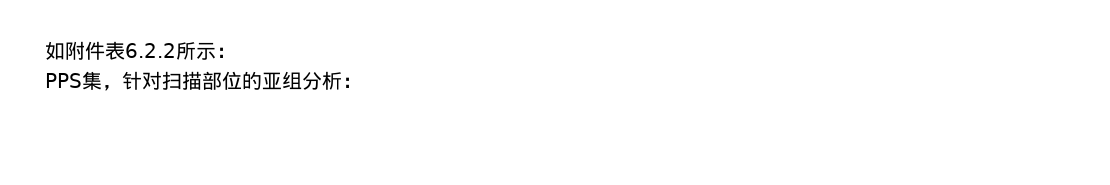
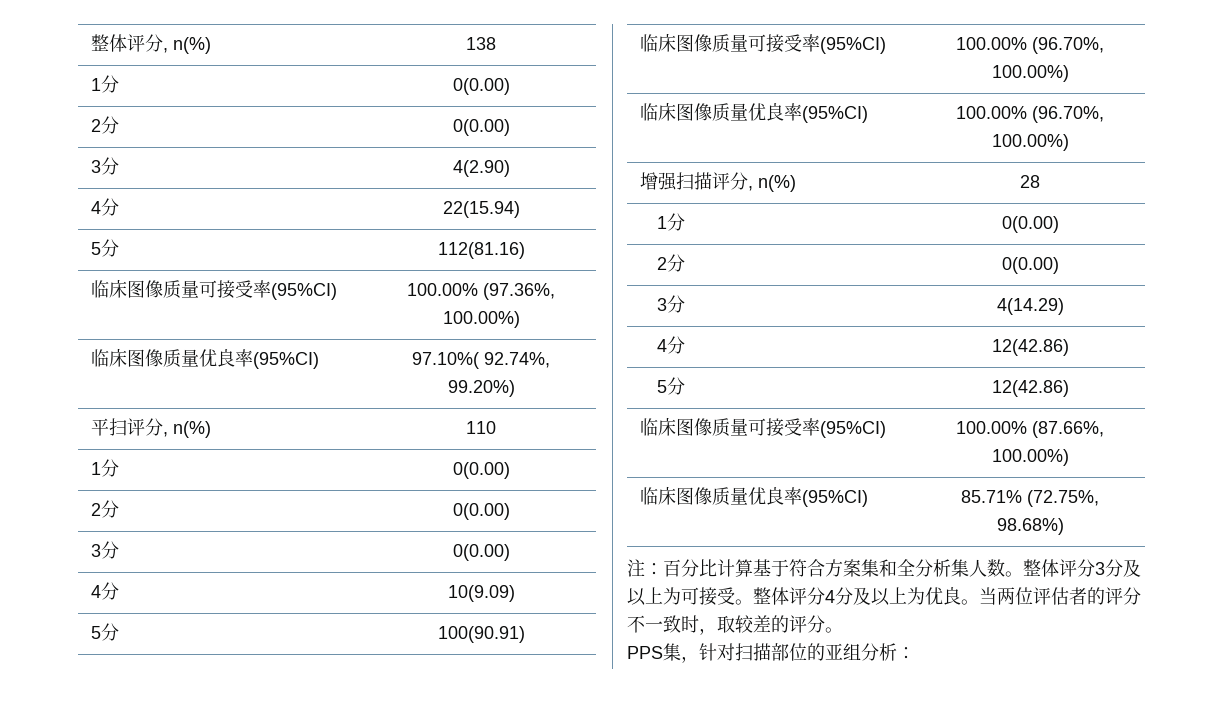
- 如附件表6.2.2所示：
+ 整体评分, n(%) | 138
+ 1分 | 0(0.00)
+ 2分 | 0(0.00)
+ 3分 | 4(2.90)
+ 4分 | 22(15.94)
+ 5分 | 112(81.16)
+ 临床图像质量可接受率(95%CI) | 100.00% (97.36%, 100.00%)
+ 临床图像质量优良率(95%CI) | 97.10%( 92.74%, 99.20%)
+ 平扫评分, n(%) | 110
+ 1分 | 0(0.00)
+ 2分 | 0(0.00)
+ 3分 | 0(0.00)
+ 4分 | 10(9.09)
+ 5分 | 100(90.91)
+ 临床图像质量可接受率(95%CI) | 100.00% (96.70%, 100.00%)
+ 临床图像质量优良率(95%CI) | 100.00% (96.70%, 100.00%)
+ 增强扫描评分, n(%) | 28
+ 1分 | 0(0.00)
+ 2分 | 0(0.00)
+ 3分 | 4(14.29)
+ 4分 | 12(42.86)
+ 5分 | 12(42.86)
+ 临床图像质量可接受率(95%CI) | 100.00% (87.66%, 100.00%)
+ 临床图像质量优良率(95%CI) | 85.71% (72.75%, 98.68%)
+ 注：百分比计算基于符合方案集和全分析集人数。整体评分3分及以上为可接受。整体评分4分及以上为优良。当两位评估者的评分不一致时，取较差的评分。

